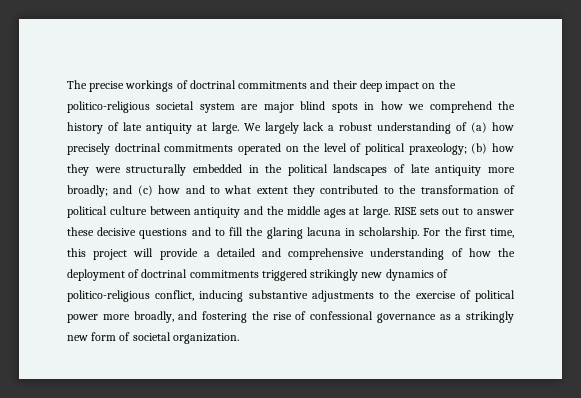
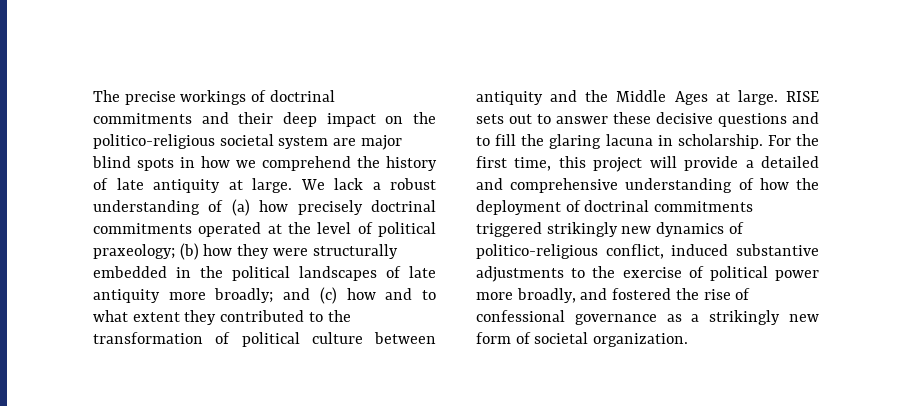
- We largely lack a robust understanding of (a) how precisely doctrinal commitments operated on the level of political praxeology; (b) how they were structurally embedded in the political landscapes of late antiquity more broadly; and (c) how and to what extent they contributed to the transformation of political culture between antiquity and the middle ages at large.
+ We lack a robust understanding of (a) how precisely doctrinal commitments operated at the level of political praxeology; (b) how they were structurally embedded in the political landscapes of late antiquity more broadly; and (c) how and to what extent they contributed to the transformation of political culture between antiquity and the Middle Ages at large.
- For the first time, this project will provide a detailed and comprehensive understanding of how the deployment of doctrinal commitments triggered strikingly new dynamics of politico-religious conflict, inducing substantive adjustments to the exercise of political power more broadly, and fostering the rise of confessional governance as a strikingly new form of societal organization.
+ For the first time, this project will provide a detailed and comprehensive understanding of how the deployment of doctrinal commitments triggered strikingly new dynamics of politico-religious conflict, induced substantive adjustments to the exercise of political power more broadly, and fostered the rise of confessional governance as a strikingly new form of societal organization.

